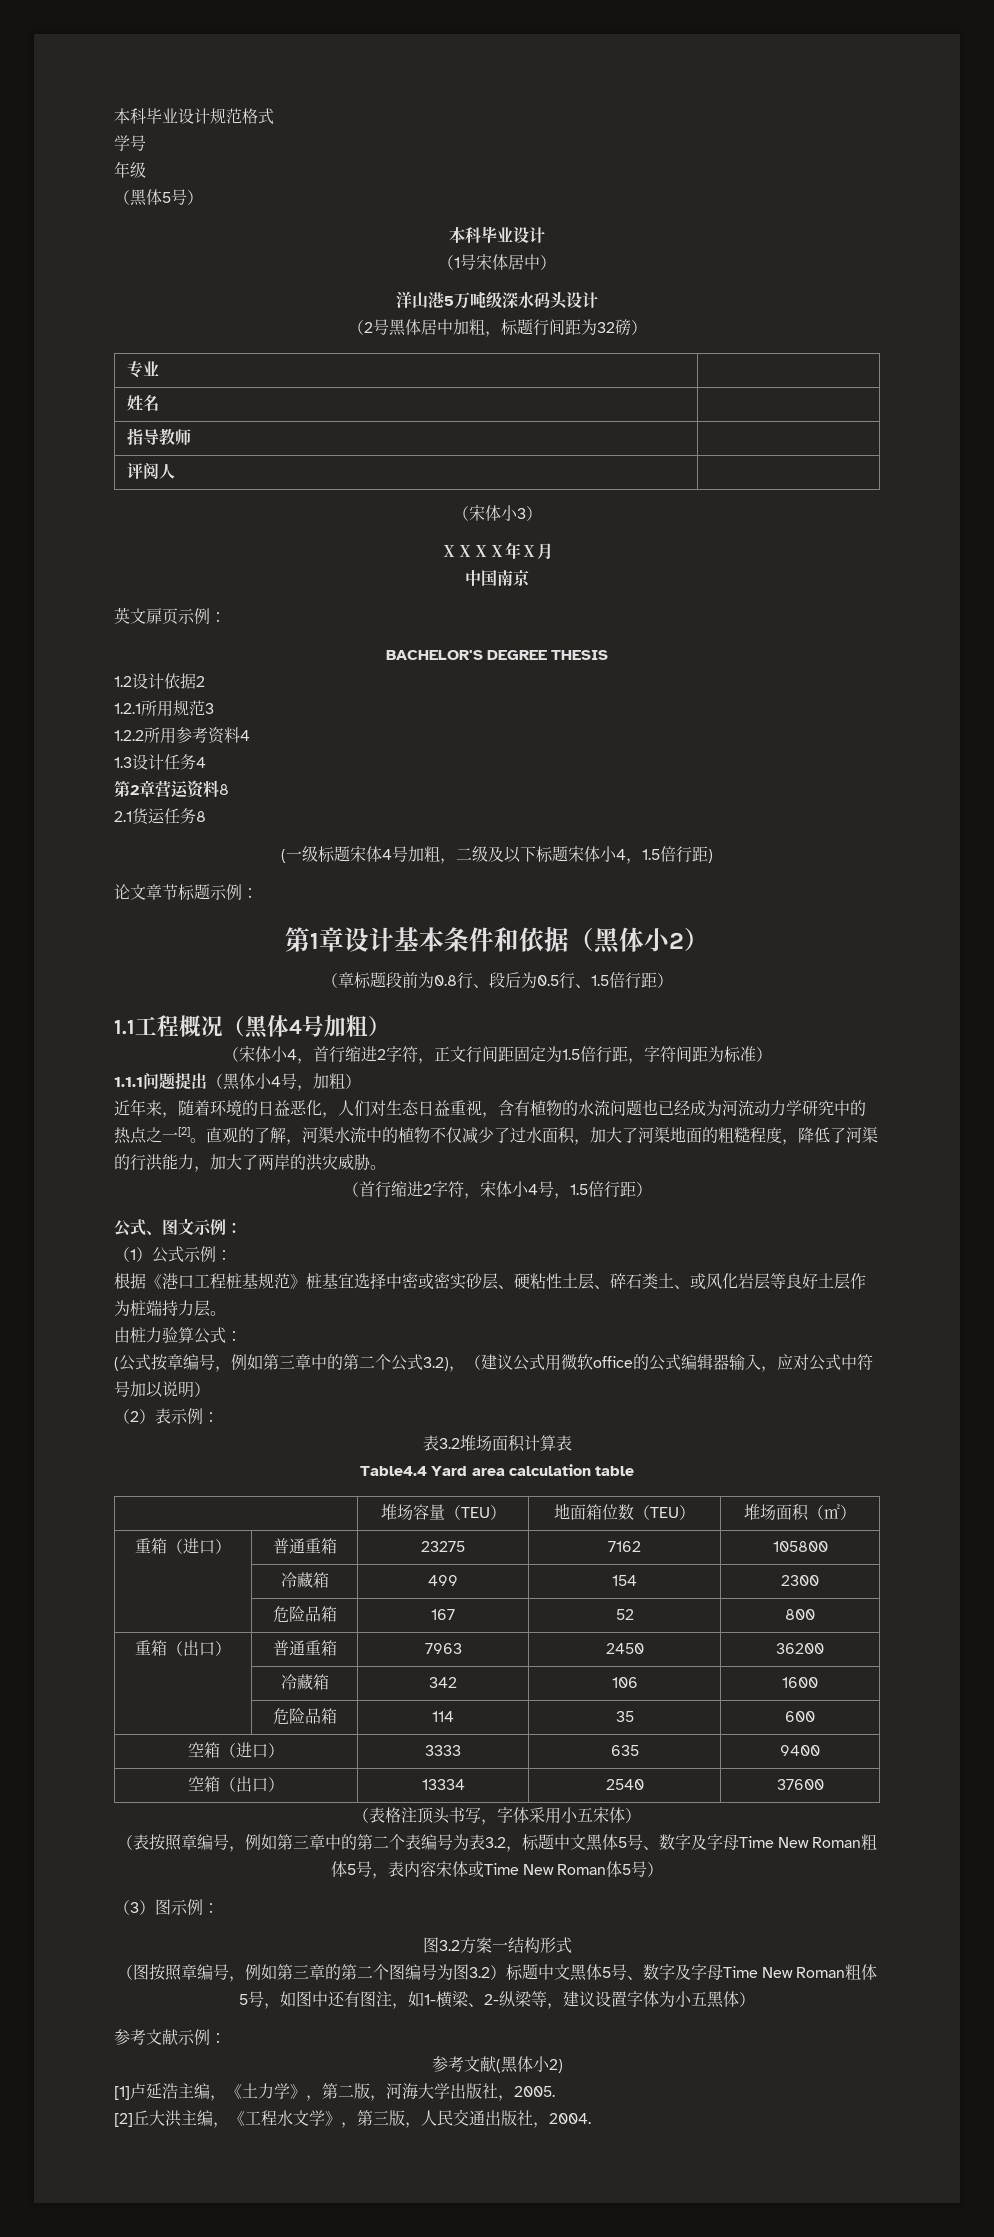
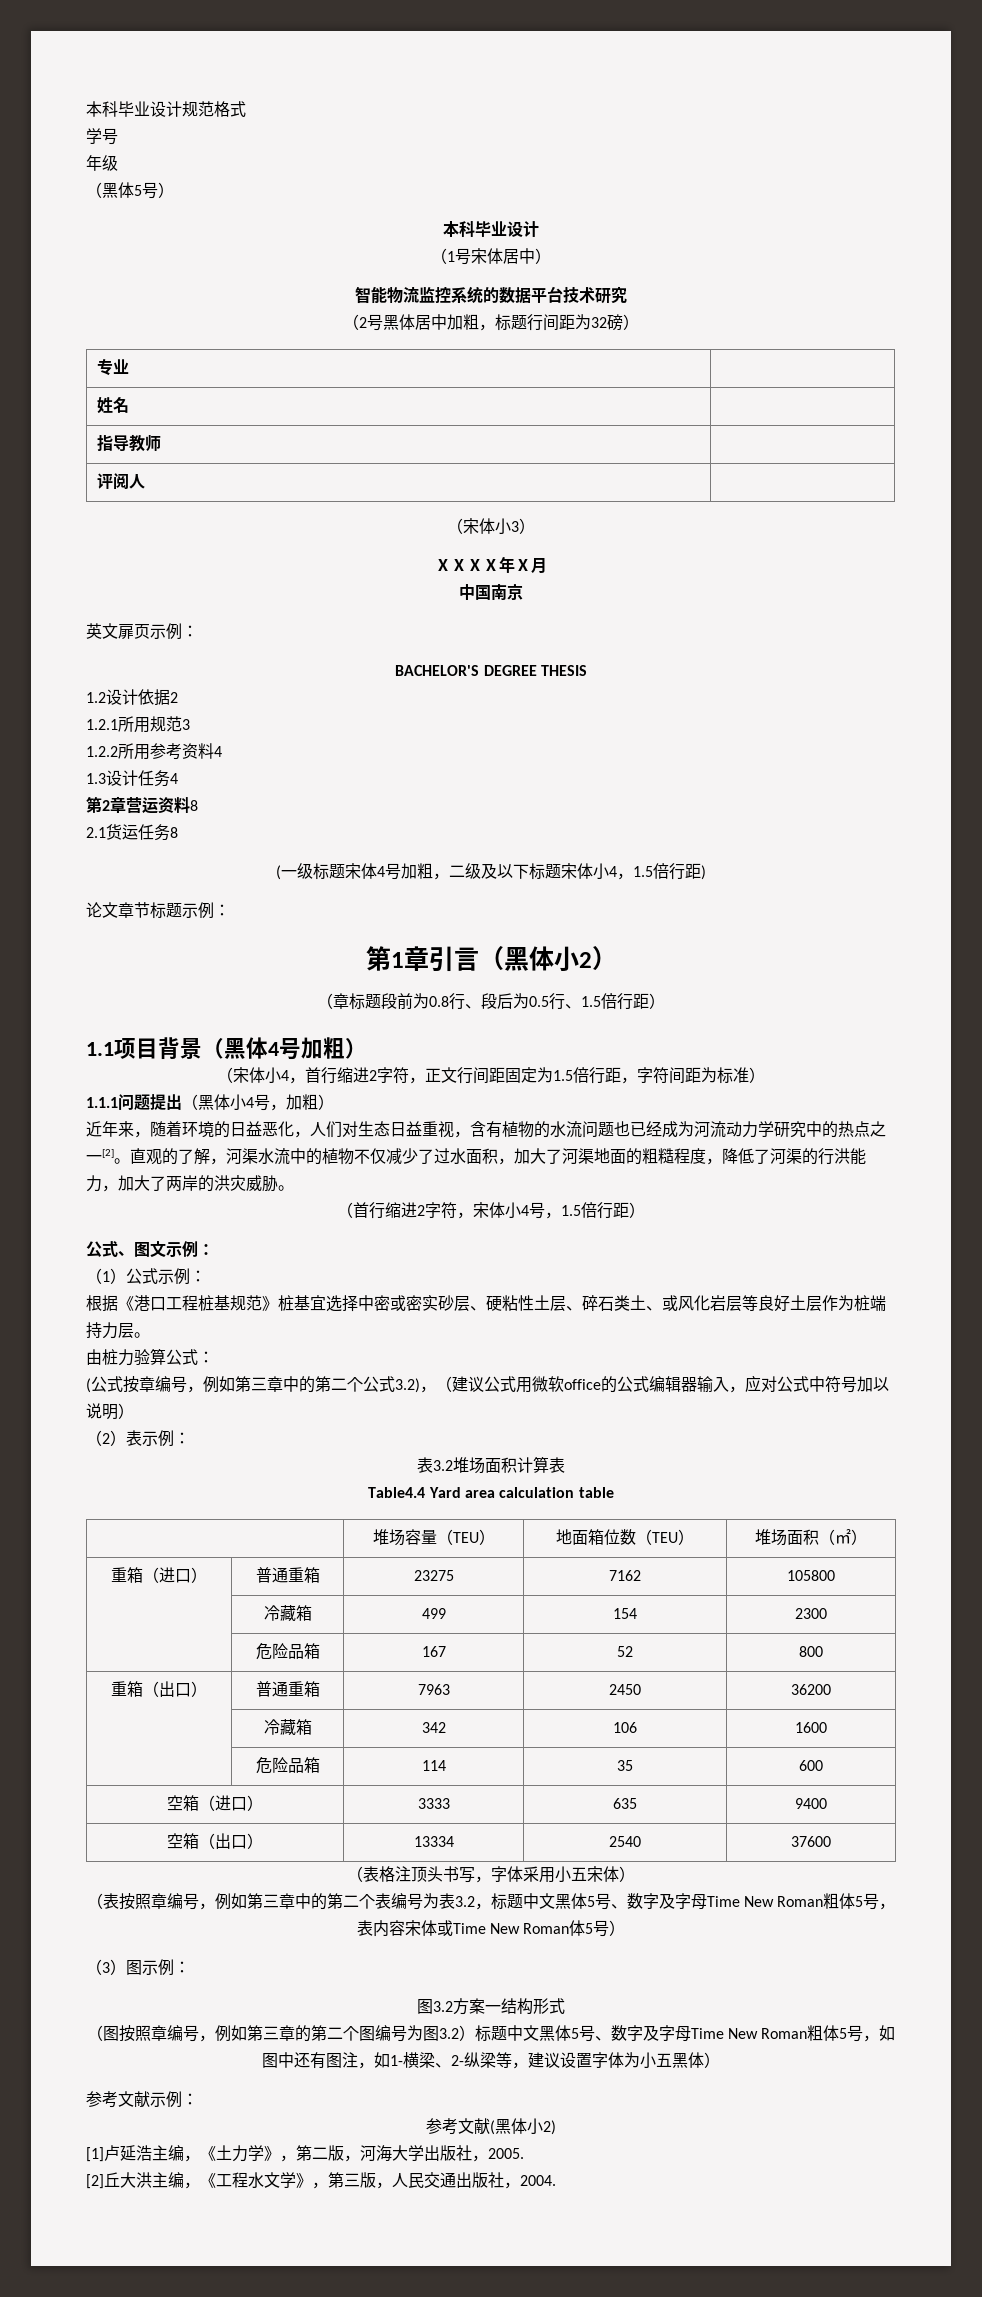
- 洋山港5万吨级深水码头设计
+ 智能物流监控系统的数据平台技术研究
- 第1章设计基本条件和依据（黑体小2）
+ 第1章引言（黑体小2）
- 1.1工程概况（黑体4号加粗）
+ 1.1项目背景（黑体4号加粗）

